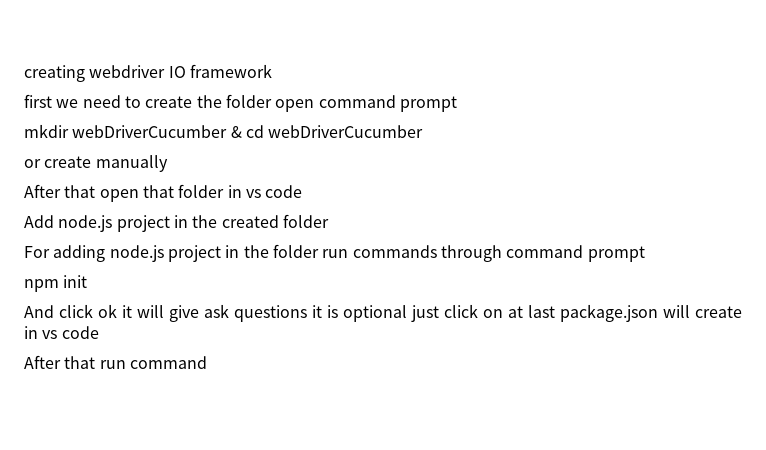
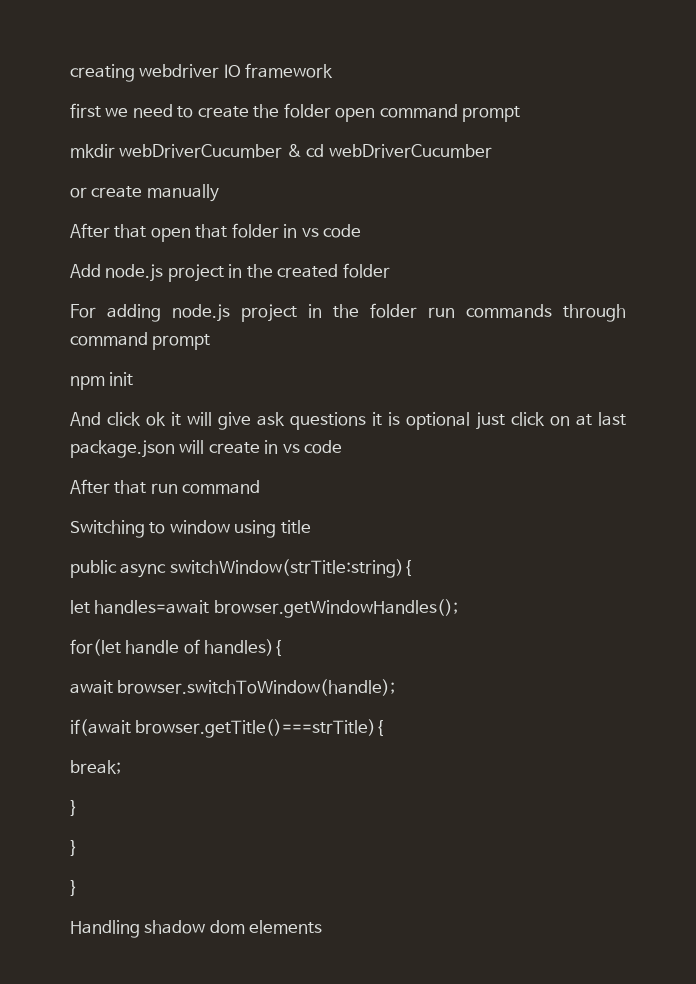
+ Switching to window using title
+ public async switchWindow(strTitle:string){
+ let handles=await browser.getWindowHandles();
+ for(let handle of handles){
+ await browser.switchToWindow(handle);
+ if(await browser.getTitle()===strTitle){
+ break;
+ }
+ }
+ }
+ Handling shadow dom elements

